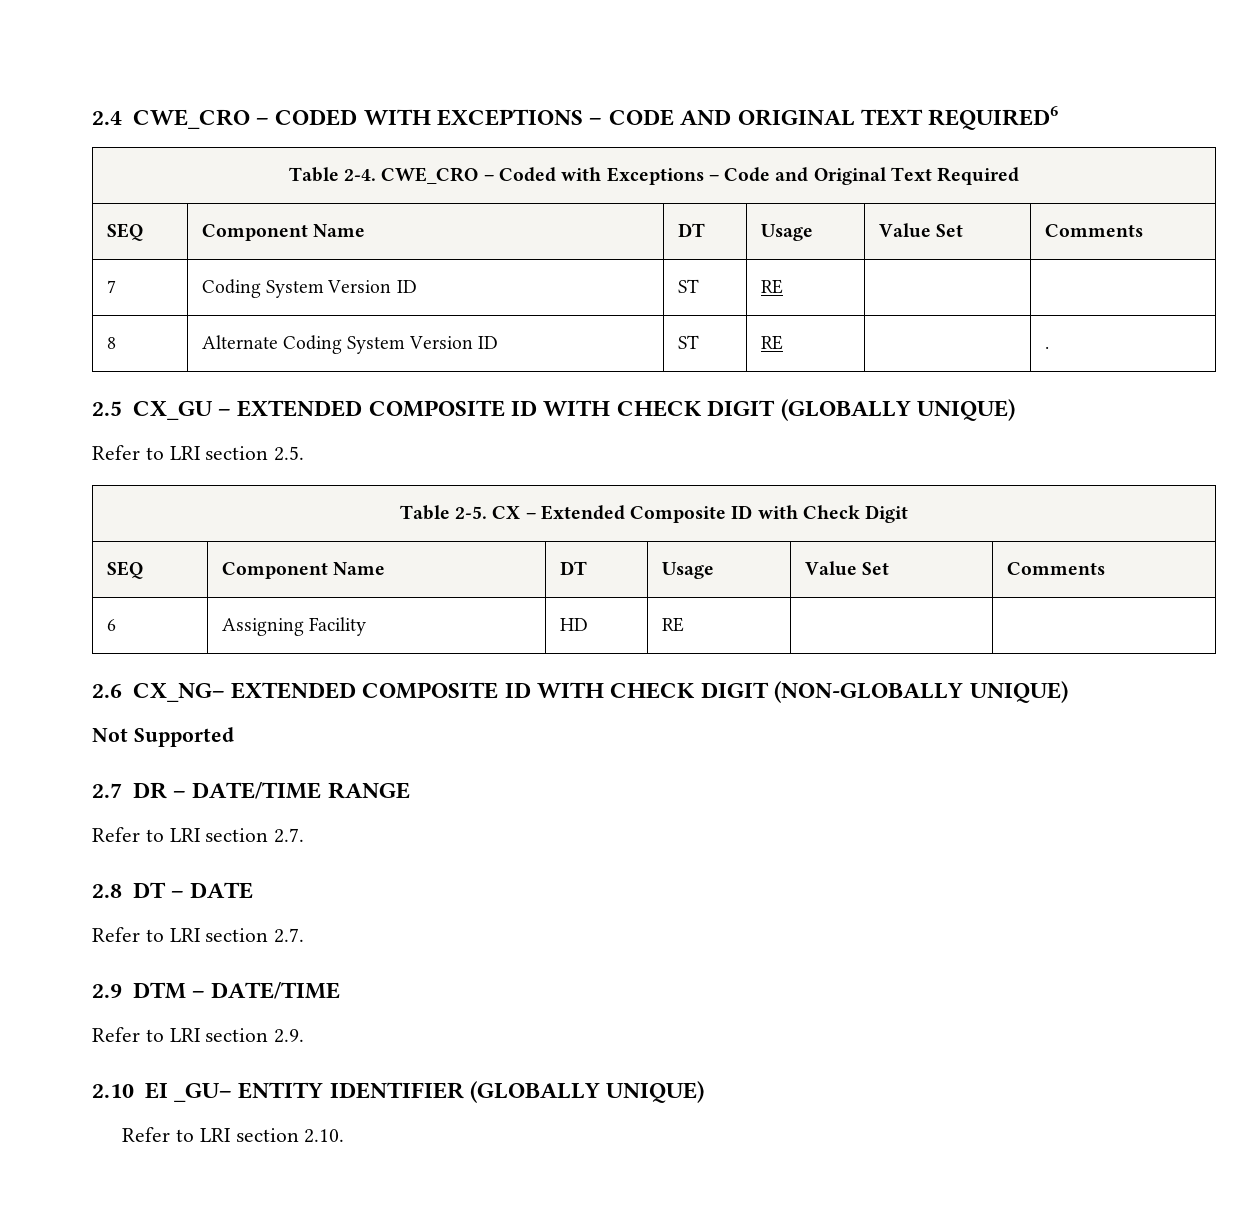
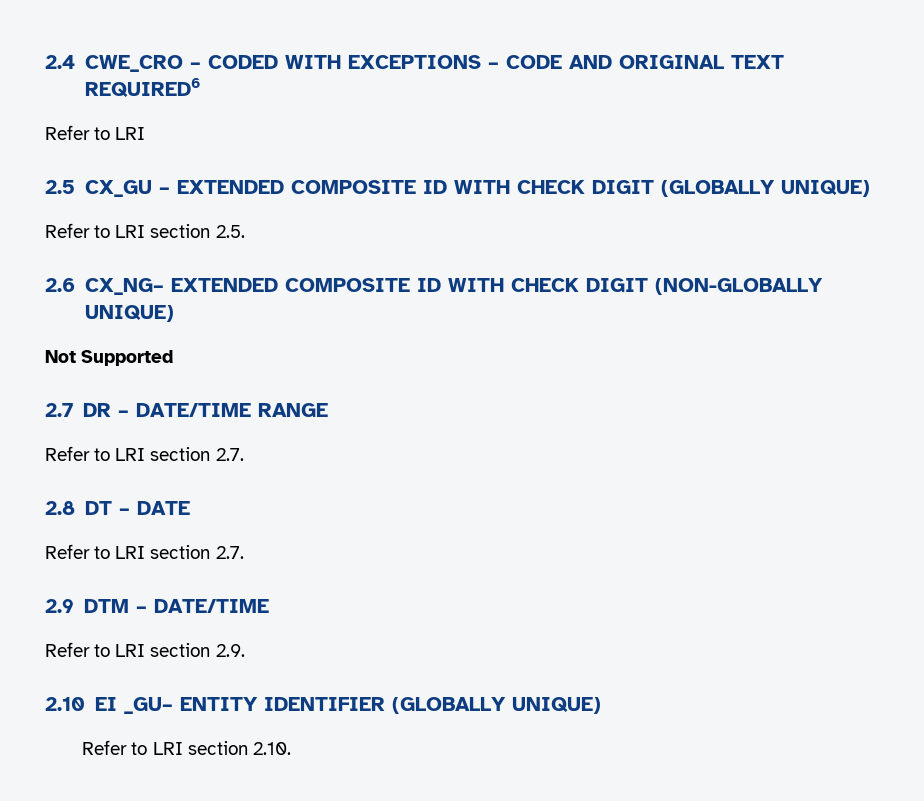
  2.4 CWE_CRO – CODED WITH EXCEPTIONS – CODE AND ORIGINAL TEXT REQUIRED6
- Table 2-4. CWE_CRO – Coded with Exceptions – Code and Original Text Required
- SEQ | Component Name | DT | Usage | Value Set | Comments
- 7 | Coding System Version ID | ST | RE | |
- 8 | Alternate Coding System Version ID | ST | RE | | .
+ Refer to LRI
- Table 2-5. CX – Extended Composite ID with Check Digit
- SEQ | Component Name | DT | Usage | Value Set | Comments
- 6 | Assigning Facility | HD | RE | |

